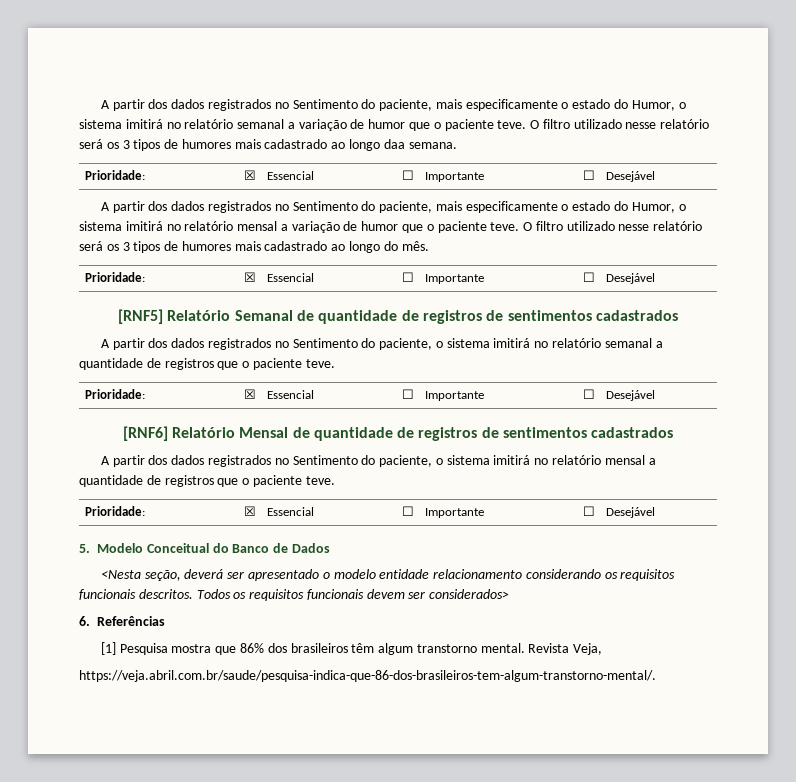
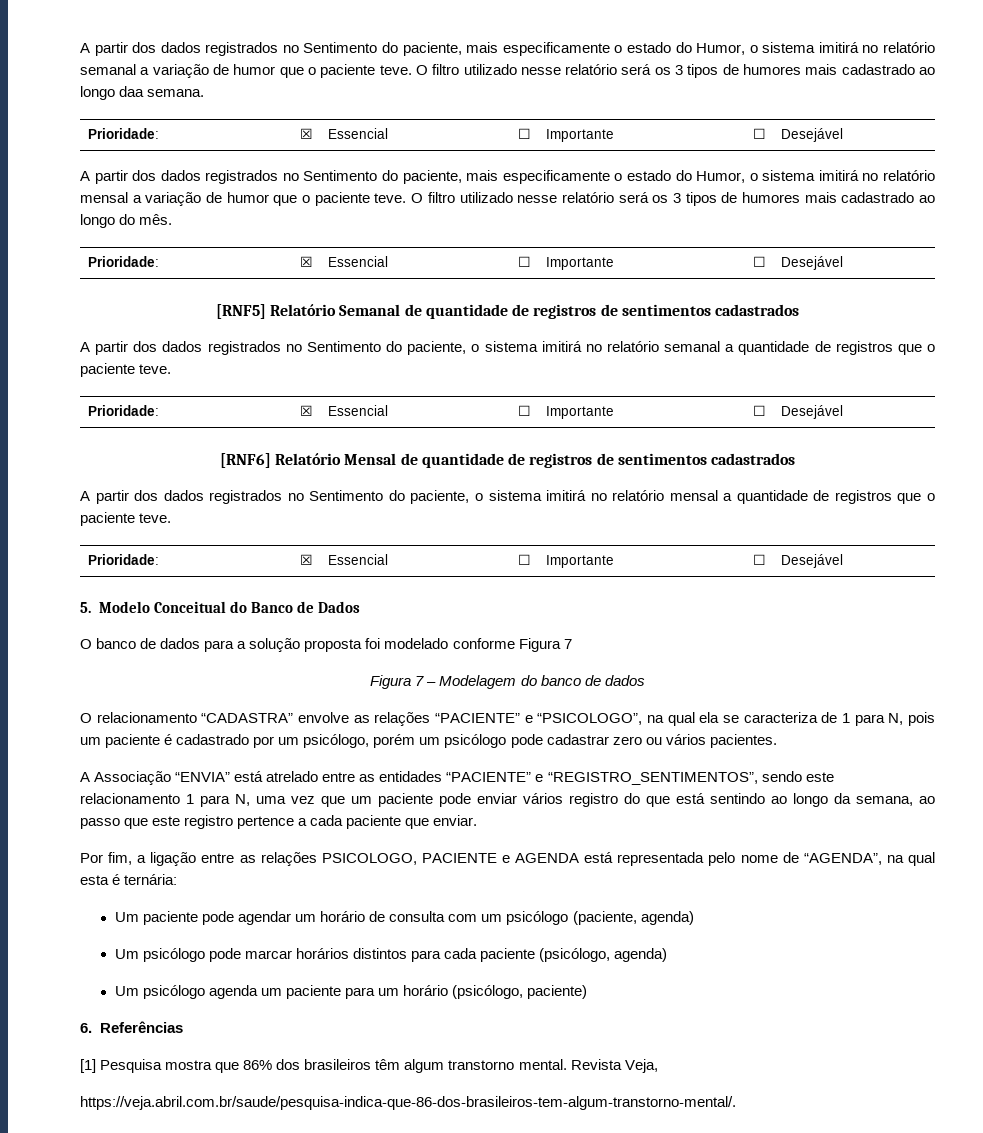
- <Nesta seção, deverá ser apresentado o modelo entidade relacionamento considerando os requisitos funcionais descritos. Todos os requisitos funcionais devem ser considerados>
+ O banco de dados para a solução proposta foi modelado conforme Figura 7
+ Figura 7 – Modelagem do banco de dados
+ O relacionamento “CADASTRA” envolve as relações “PACIENTE” e “PSICOLOGO”, na qual ela se caracteriza de 1 para N, pois um paciente é cadastrado por um psicólogo, porém um psicólogo pode cadastrar zero ou vários pacientes.
+ A Associação “ENVIA” está atrelado entre as entidades “PACIENTE” e “REGISTRO_SENTIMENTOS”, sendo este relacionamento 1 para N, uma vez que um paciente pode enviar vários registro do que está sentindo ao longo da semana, ao passo que este registro pertence a cada paciente que enviar.
+ Por fim, a ligação entre as relações PSICOLOGO, PACIENTE e AGENDA está representada pelo nome de “AGENDA”, na qual esta é ternária:
+ Um paciente pode agendar um horário de consulta com um psicólogo (paciente, agenda)
+ Um psicólogo pode marcar horários distintos para cada paciente (psicólogo, agenda)
+ Um psicólogo agenda um paciente para um horário (psicólogo, paciente)

